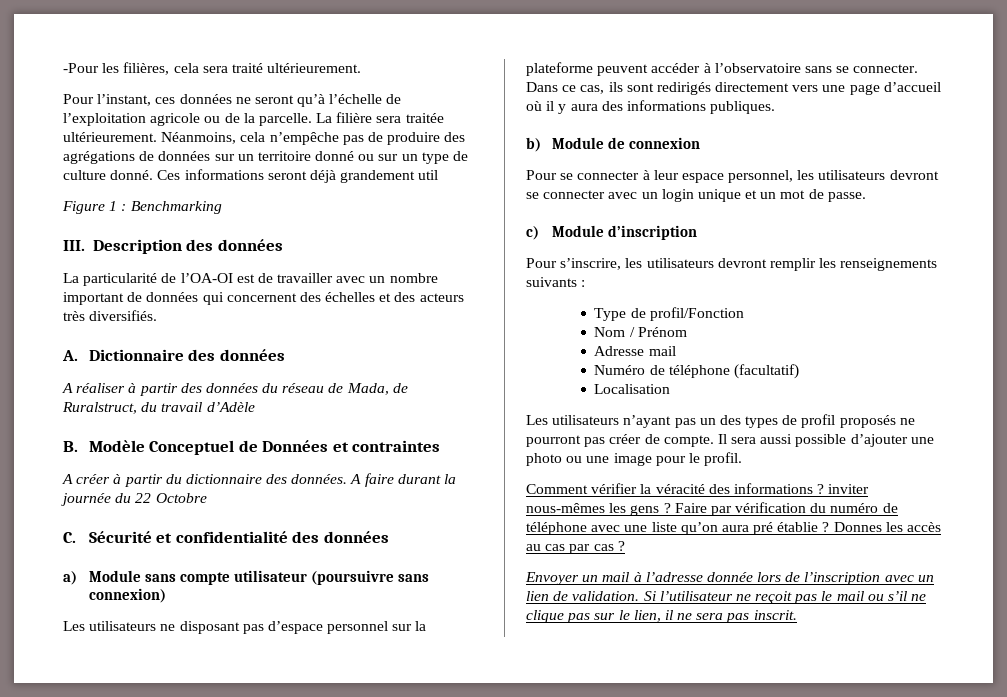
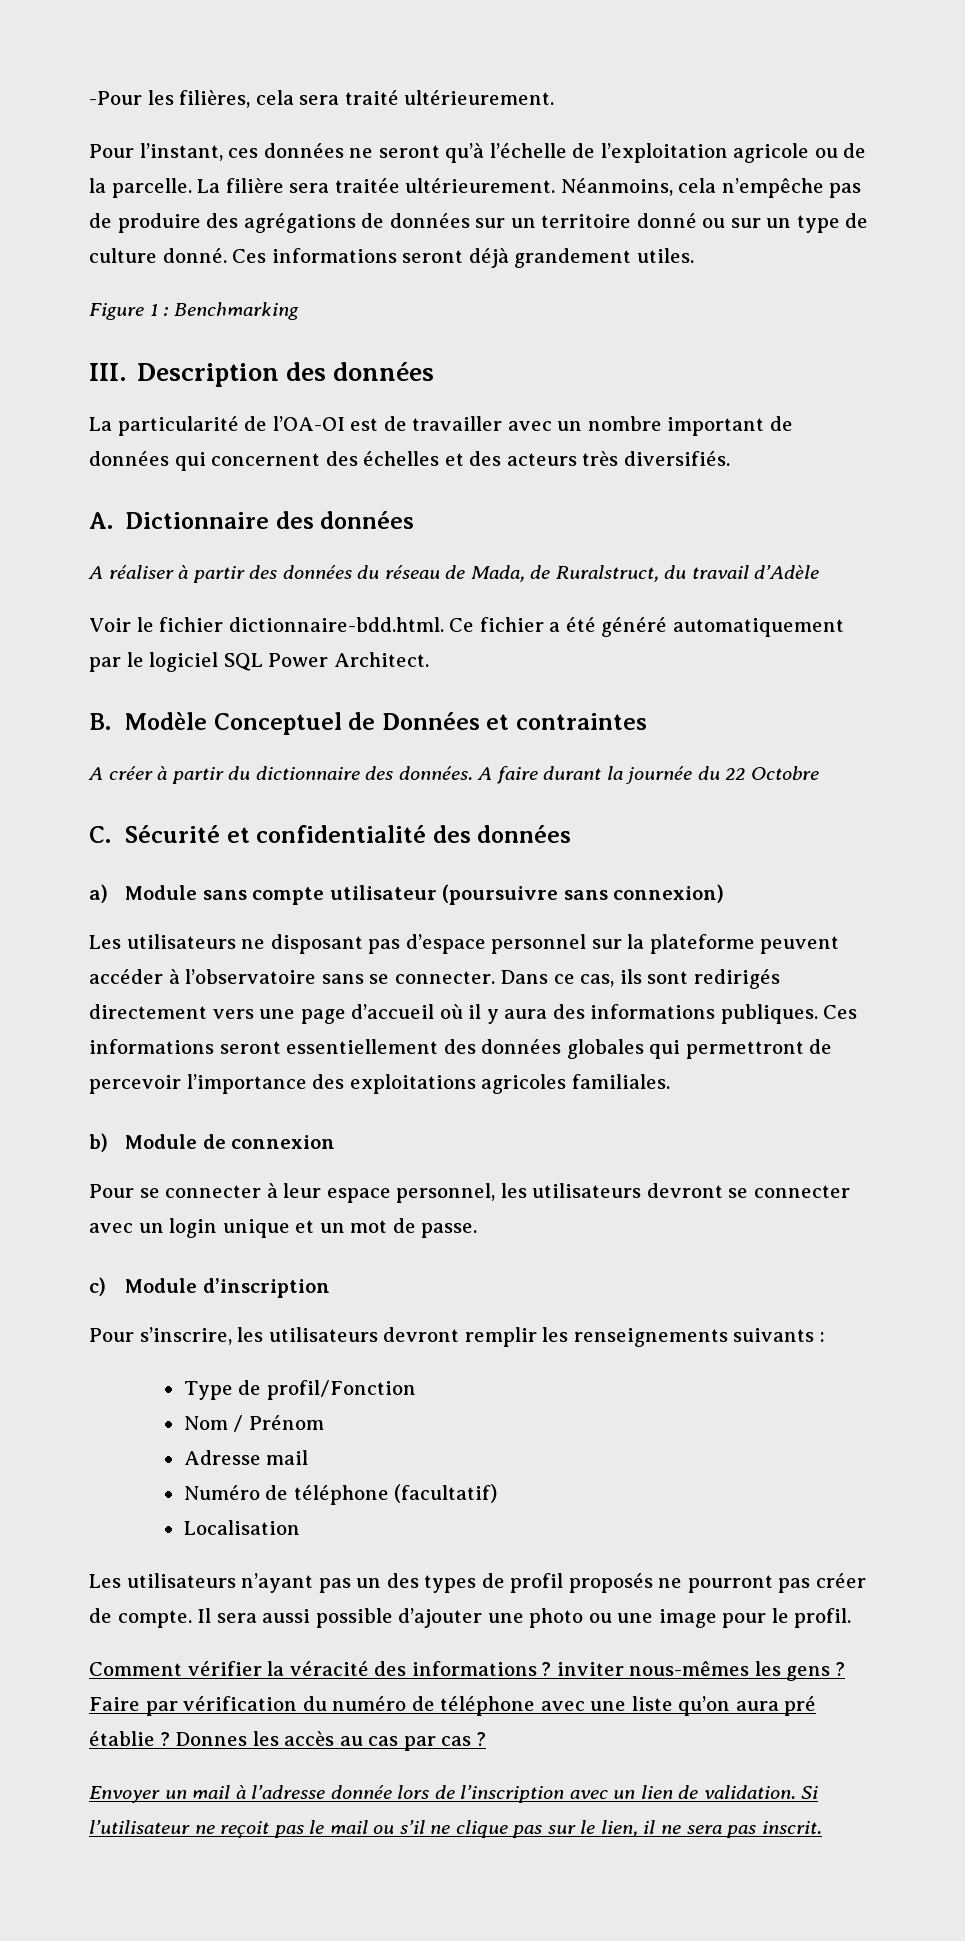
- Ces informations seront déjà grandement util
+ Ces informations seront déjà grandement utiles.
+ Voir le fichier dictionnaire-bdd.html. Ce fichier a été généré automatiquement par le logiciel SQL Power Architect.
+ Ces informations seront essentiellement des données globales qui permettront de percevoir l’importance des exploitations agricoles familiales.

